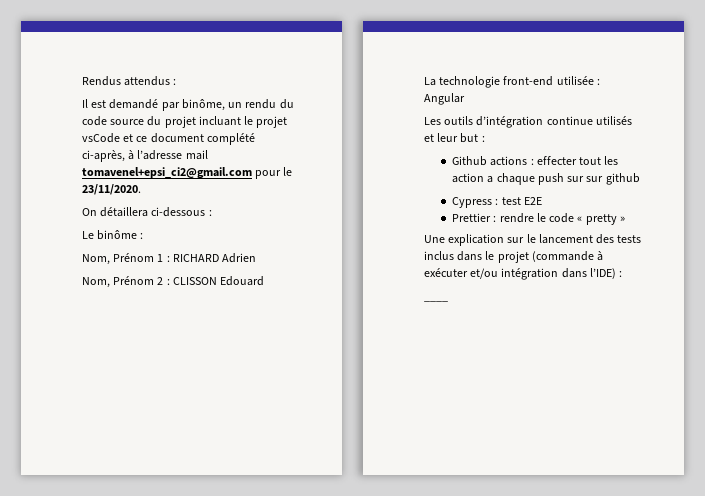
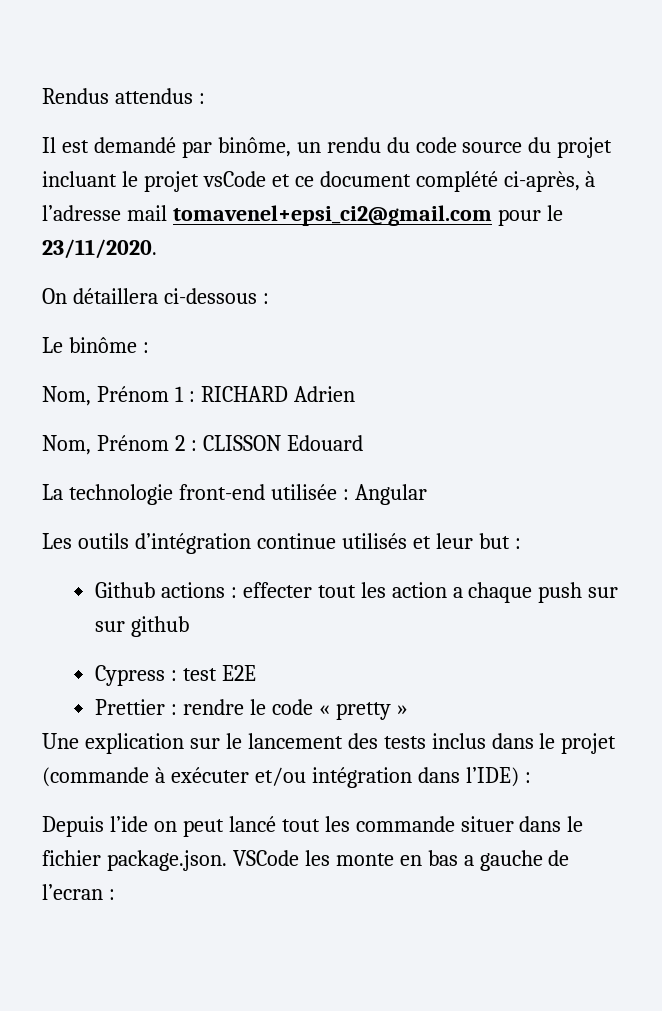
- ____
+ Depuis l’ide on peut lancé tout les commande situer dans le fichier package.json. VSCode les monte en bas a gauche de l’ecran :

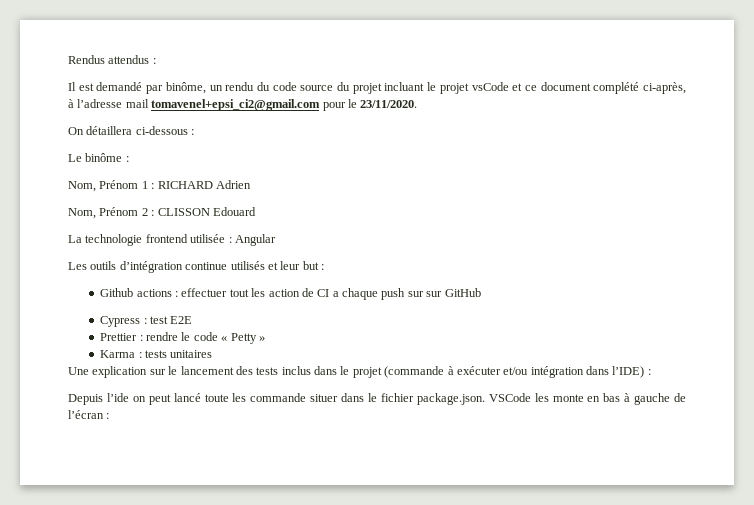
- La technologie front-end utilisée : Angular
+ La technologie frontend utilisée : Angular
- Github actions : effecter tout les action a chaque push sur sur github
+ Github actions : effectuer tout les action de CI a chaque push sur sur GitHub
- Prettier : rendre le code « pretty »
+ Prettier : rendre le code « Petty »
+ Karma : tests unitaires
- Depuis l’ide on peut lancé tout les commande situer dans le fichier package.json. VSCode les monte en bas a gauche de l’ecran :
+ Depuis l’ide on peut lancé toute les commande situer dans le fichier package.json. VSCode les monte en bas à gauche de l’écran :

